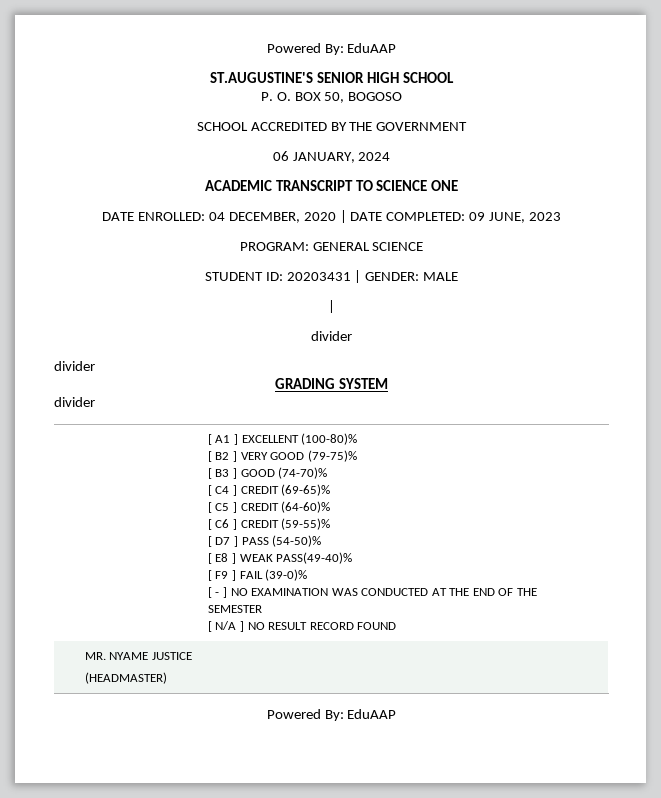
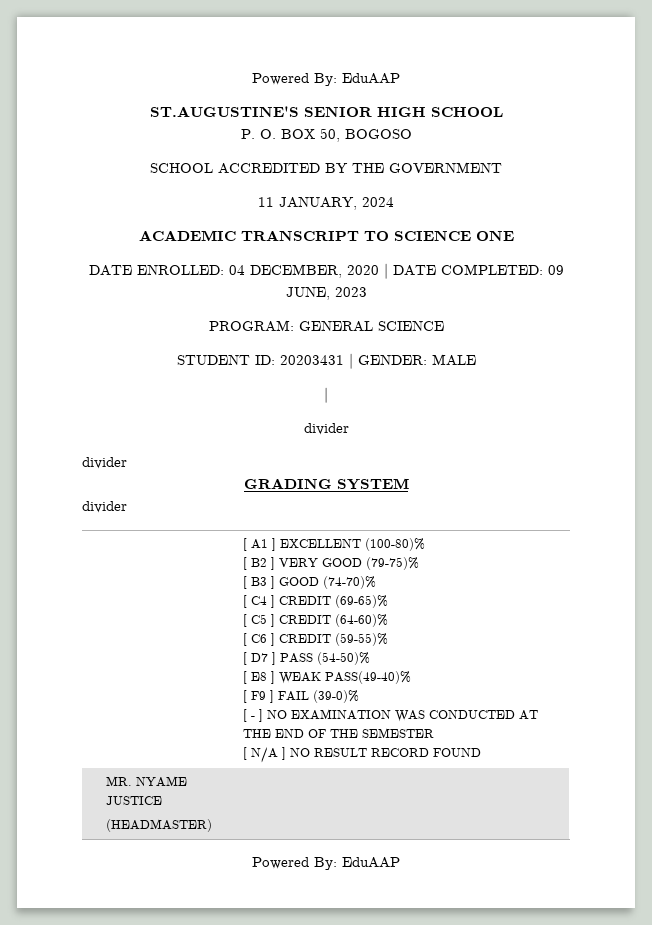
- 06 JANUARY, 2024
+ 11 JANUARY, 2024

